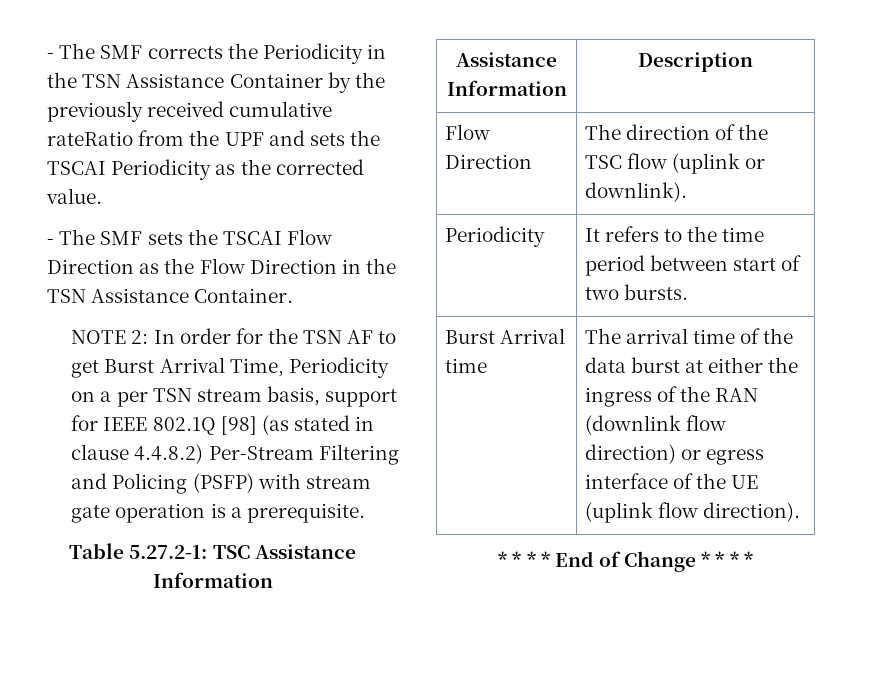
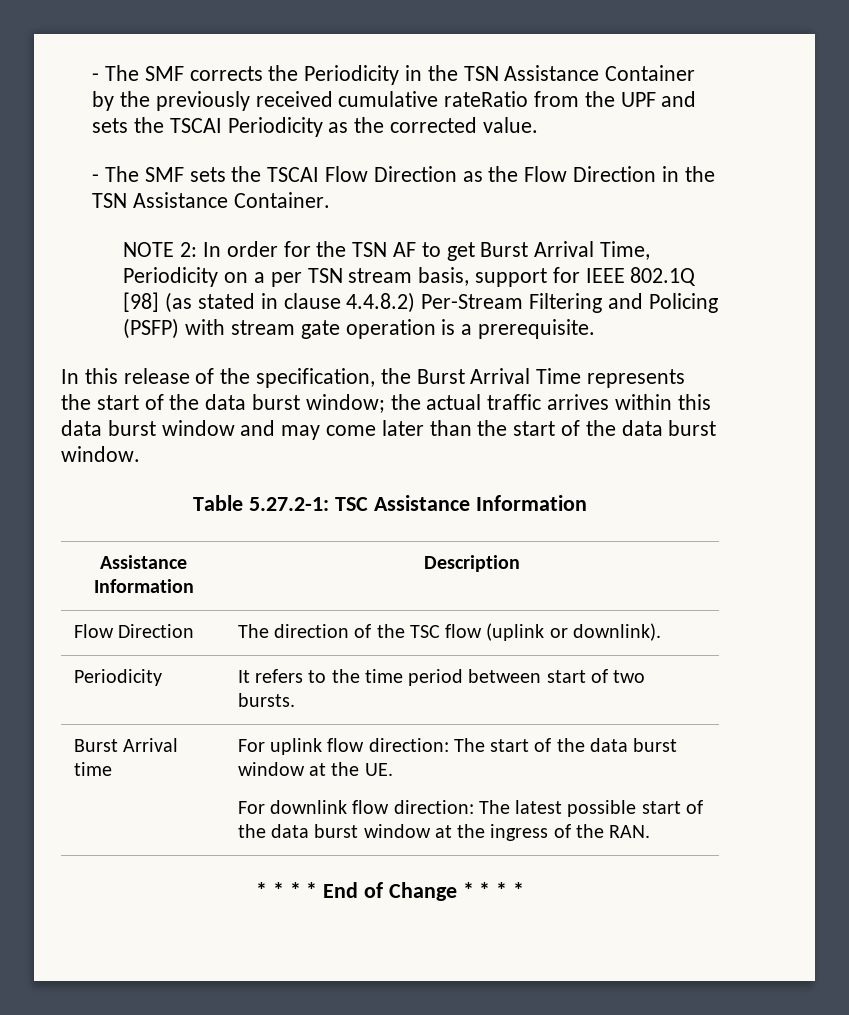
+ In this release of the specification, the Burst Arrival Time represents the start of the data burst window; the actual traffic arrives within this data burst window and may come later than the start of the data burst window.
- Burst Arrival time | The arrival time of the data burst at either the ingress of the RAN (downlink flow direction) or egress interface of the UE (uplink flow direction).
+ Burst Arrival time | For uplink flow direction: The start of the data burst window at the UE.
+ For downlink flow direction: The latest possible start of the data burst window at the ingress of the RAN.

